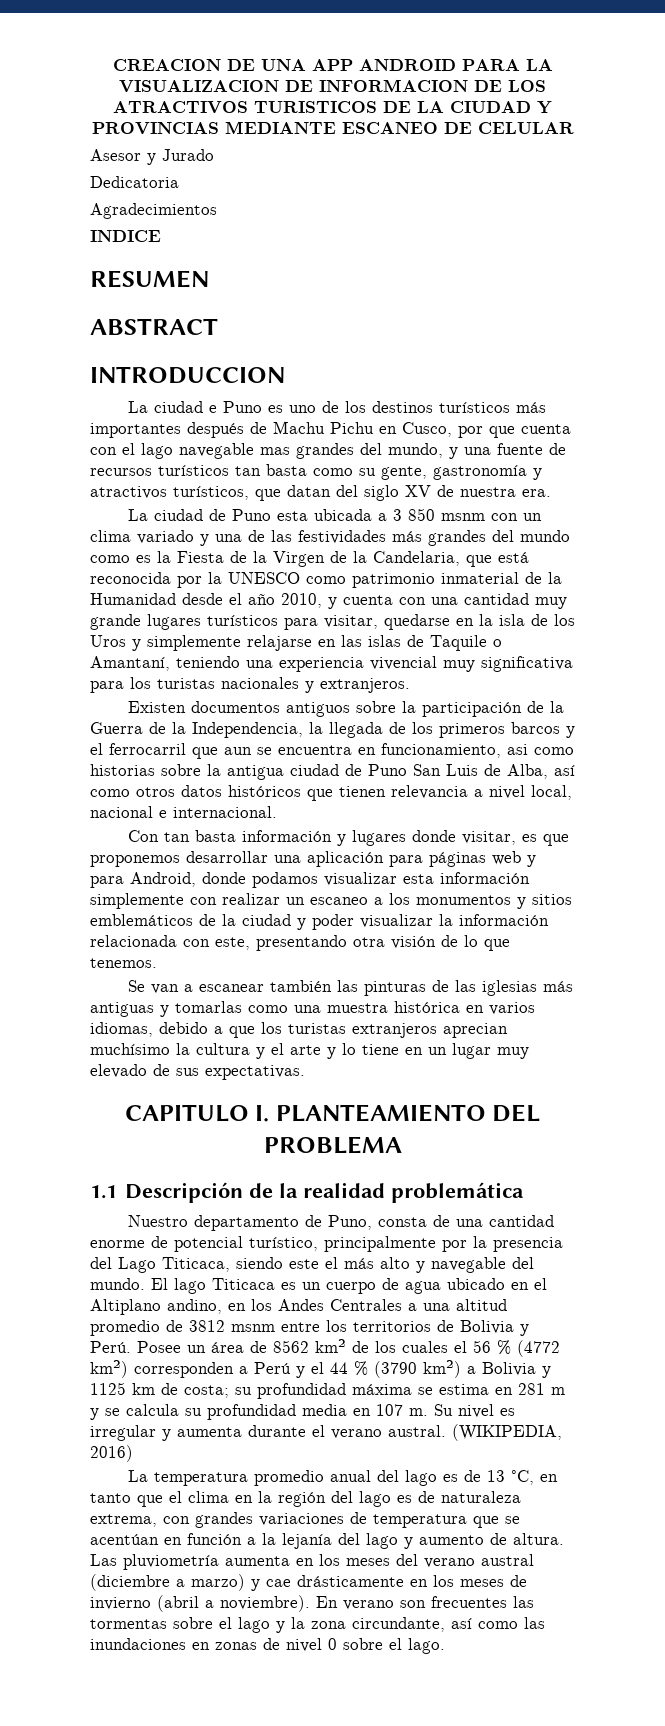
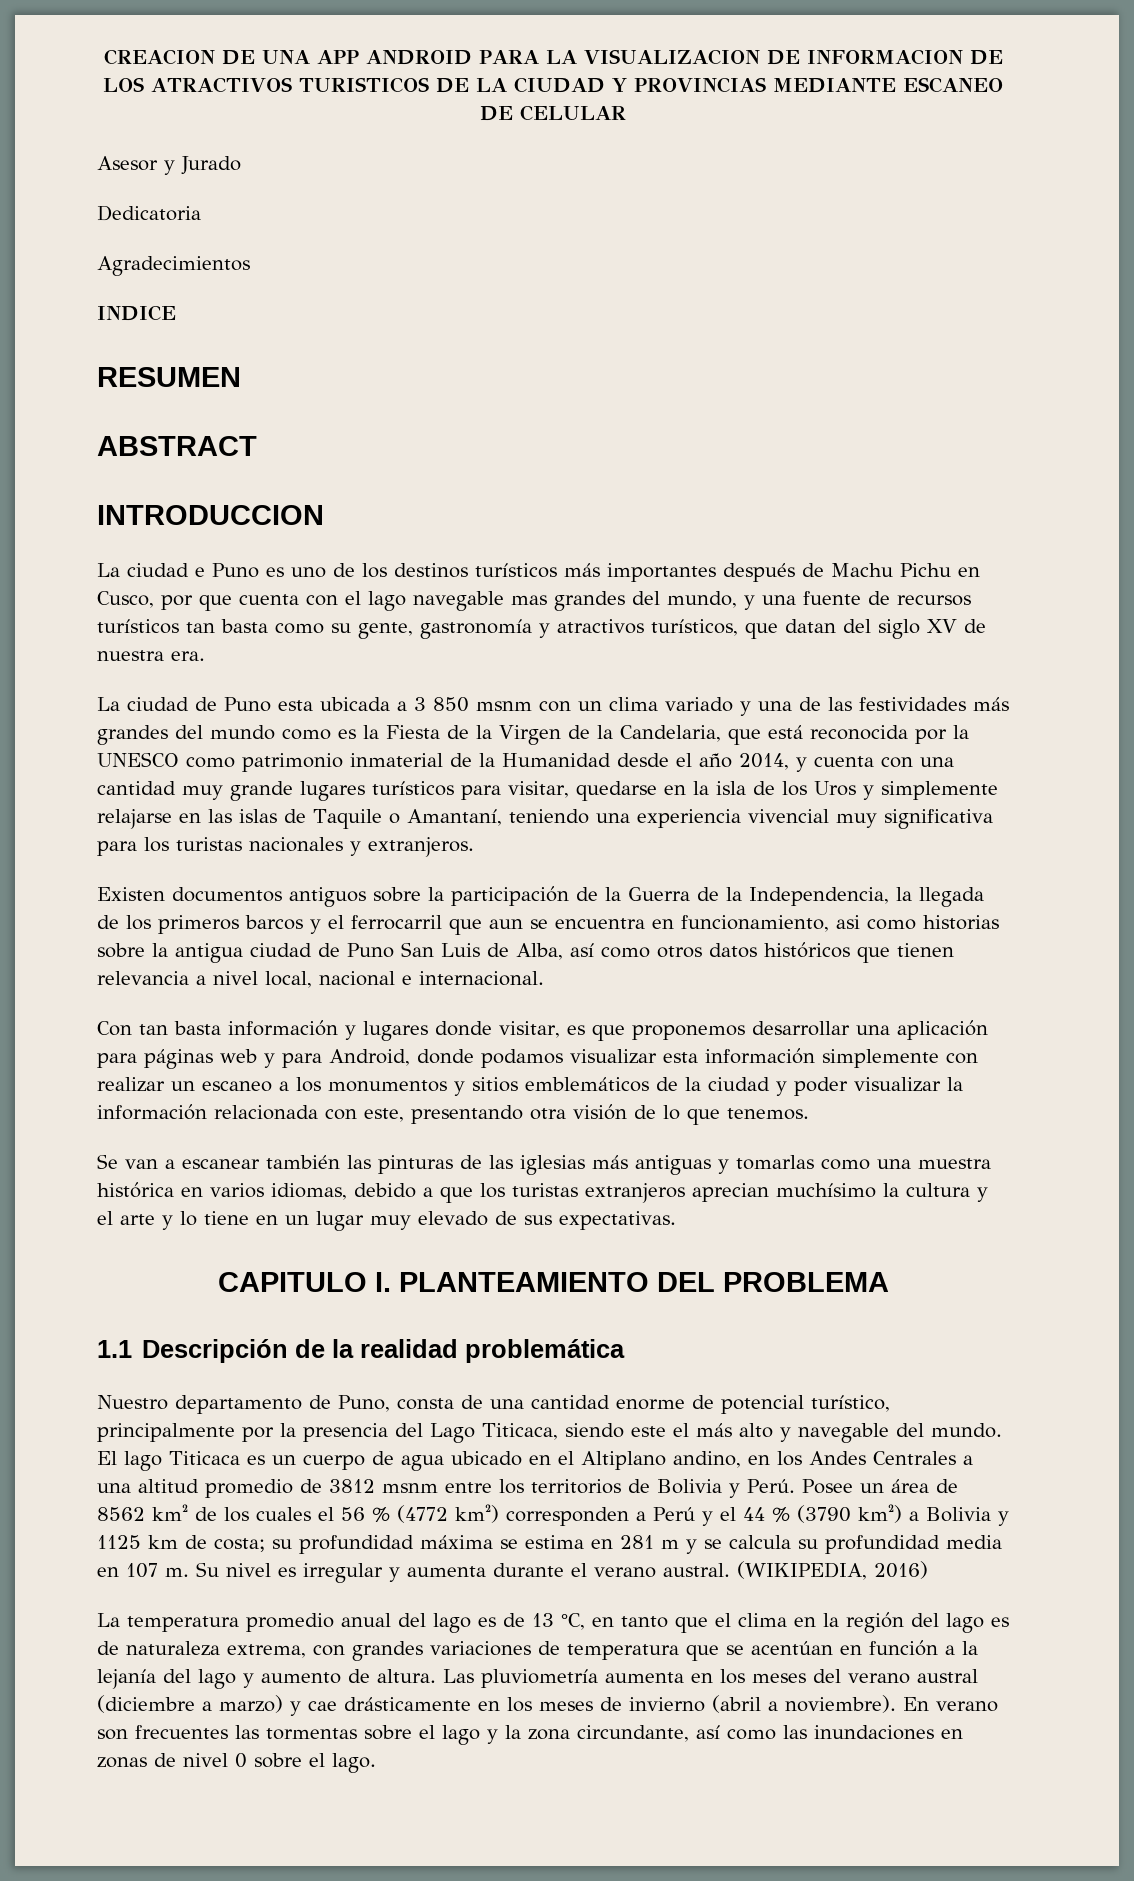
- La ciudad de Puno esta ubicada a 3 850 msnm con un clima variado y una de las festividades más grandes del mundo como es la Fiesta de la Virgen de la Candelaria, que está reconocida por la UNESCO como patrimonio inmaterial de la Humanidad desde el año 2010, y cuenta con una cantidad muy grande lugares turísticos para visitar, quedarse en la isla de los Uros y simplemente relajarse en las islas de Taquile o Amantaní, teniendo una experiencia vivencial muy significativa para los turistas nacionales y extranjeros.
+ La ciudad de Puno esta ubicada a 3 850 msnm con un clima variado y una de las festividades más grandes del mundo como es la Fiesta de la Virgen de la Candelaria, que está reconocida por la UNESCO como patrimonio inmaterial de la Humanidad desde el año 2014, y cuenta con una cantidad muy grande lugares turísticos para visitar, quedarse en la isla de los Uros y simplemente relajarse en las islas de Taquile o Amantaní, teniendo una experiencia vivencial muy significativa para los turistas nacionales y extranjeros.

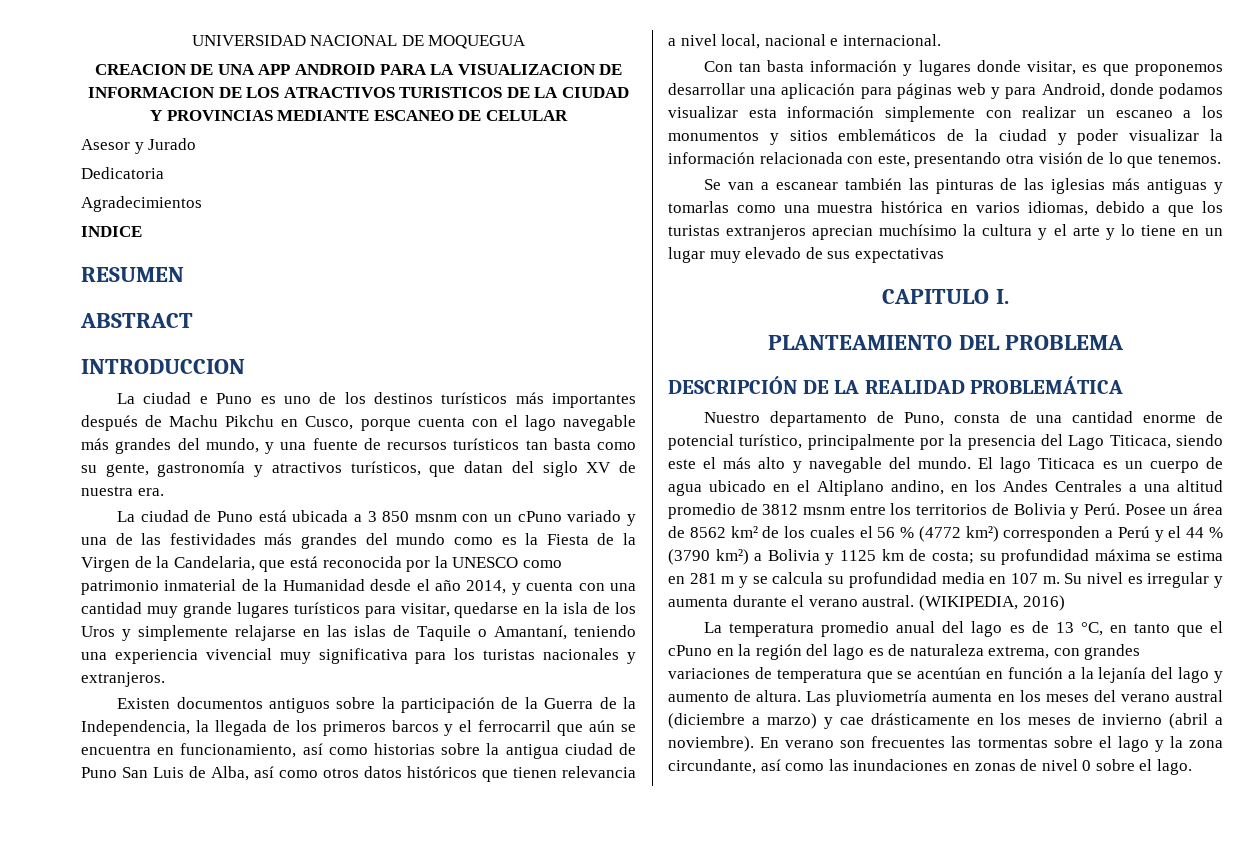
+ UNIVERSIDAD NACIONAL DE MOQUEGUA
- La ciudad e Puno es uno de los destinos turísticos más importantes después de Machu Pichu en Cusco, por que cuenta con el lago navegable mas grandes del mundo, y una fuente de recursos turísticos tan basta como su gente, gastronomía y atractivos turísticos, que datan del siglo XV de nuestra era.
+ La ciudad e Puno es uno de los destinos turísticos más importantes después de Machu Pikchu en Cusco, porque cuenta con el lago navegable más grandes del mundo, y una fuente de recursos turísticos tan basta como su gente, gastronomía y atractivos turísticos, que datan del siglo XV de nuestra era.
- La ciudad de Puno esta ubicada a 3 850 msnm con un clima variado y una de las festividades más grandes del mundo como es la Fiesta de la Virgen de la Candelaria, que está reconocida por la UNESCO como patrimonio inmaterial de la Humanidad desde el año 2014, y cuenta con una cantidad muy grande lugares turísticos para visitar, quedarse en la isla de los Uros y simplemente relajarse en las islas de Taquile o Amantaní, teniendo una experiencia vivencial muy significativa para los turistas nacionales y extranjeros.
+ La ciudad de Puno está ubicada a 3 850 msnm con un cPuno variado y una de las festividades más grandes del mundo como es la Fiesta de la Virgen de la Candelaria, que está reconocida por la UNESCO como patrimonio inmaterial de la Humanidad desde el año 2014, y cuenta con una cantidad muy grande lugares turísticos para visitar, quedarse en la isla de los Uros y simplemente relajarse en las islas de Taquile o Amantaní, teniendo una experiencia vivencial muy significativa para los turistas nacionales y extranjeros.
- Existen documentos antiguos sobre la participación de la Guerra de la Independencia, la llegada de los primeros barcos y el ferrocarril que aun se encuentra en funcionamiento, asi como historias sobre la antigua ciudad de Puno San Luis de Alba, así como otros datos históricos que tienen relevancia a nivel local, nacional e internacional.
+ Existen documentos antiguos sobre la participación de la Guerra de la Independencia, la llegada de los primeros barcos y el ferrocarril que aún se encuentra en funcionamiento, así como historias sobre la antigua ciudad de Puno San Luis de Alba, así como otros datos históricos que tienen relevancia a nivel local, nacional e internacional.
- Se van a escanear también las pinturas de las iglesias más antiguas y tomarlas como una muestra histórica en varios idiomas, debido a que los turistas extranjeros aprecian muchísimo la cultura y el arte y lo tiene en un lugar muy elevado de sus expectativas.
+ Se van a escanear también las pinturas de las iglesias más antiguas y tomarlas como una muestra histórica en varios idiomas, debido a que los turistas extranjeros aprecian muchísimo la cultura y el arte y lo tiene en un lugar muy elevado de sus expectativas
- CAPITULO I. PLANTEAMIENTO DEL PROBLEMA
+ CAPITULO I.
+ PLANTEAMIENTO DEL PROBLEMA
- 1.1 Descripción de la realidad problemática
+ DESCRIPCIÓN DE LA REALIDAD PROBLEMÁTICA
- La temperatura promedio anual del lago es de 13 °C, en tanto que el clima en la región del lago es de naturaleza extrema, con grandes variaciones de temperatura que se acentúan en función a la lejanía del lago y aumento de altura.
+ La temperatura promedio anual del lago es de 13 °C, en tanto que el cPuno en la región del lago es de naturaleza extrema, con grandes variaciones de temperatura que se acentúan en función a la lejanía del lago y aumento de altura.

